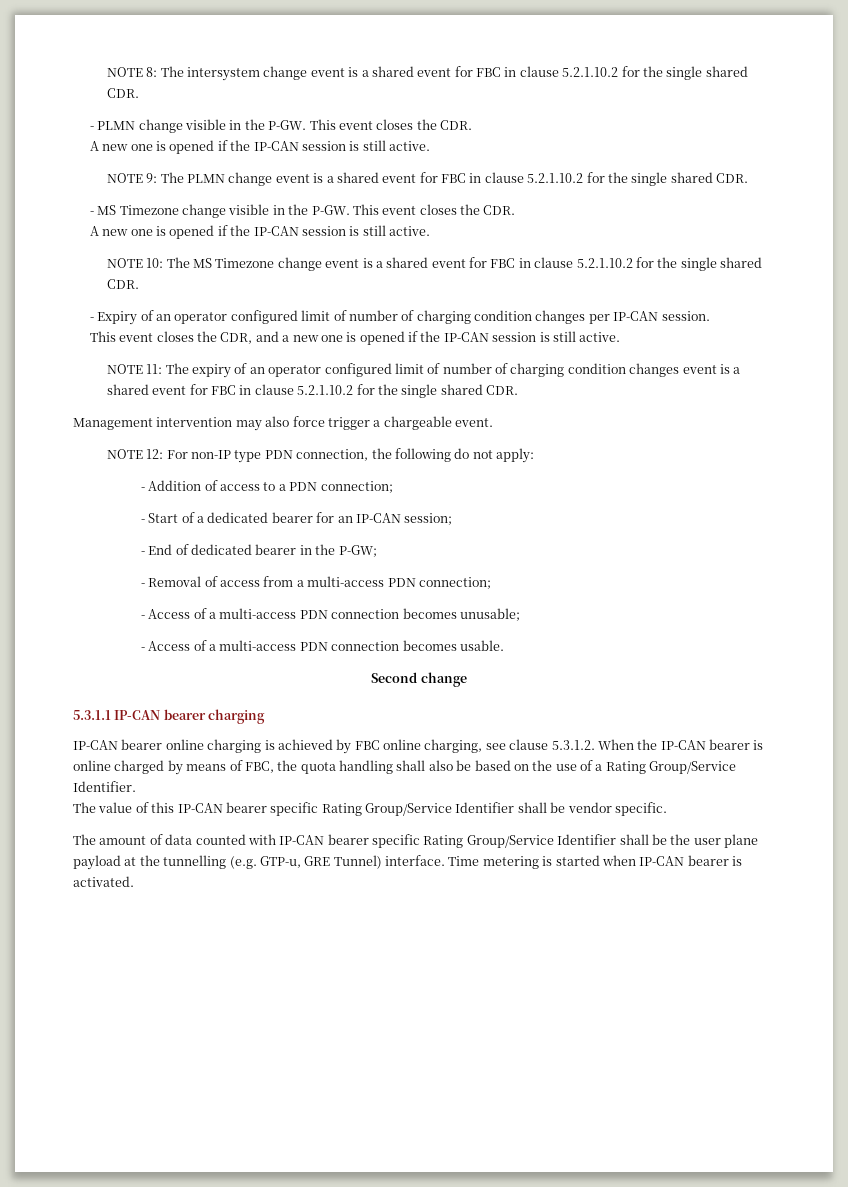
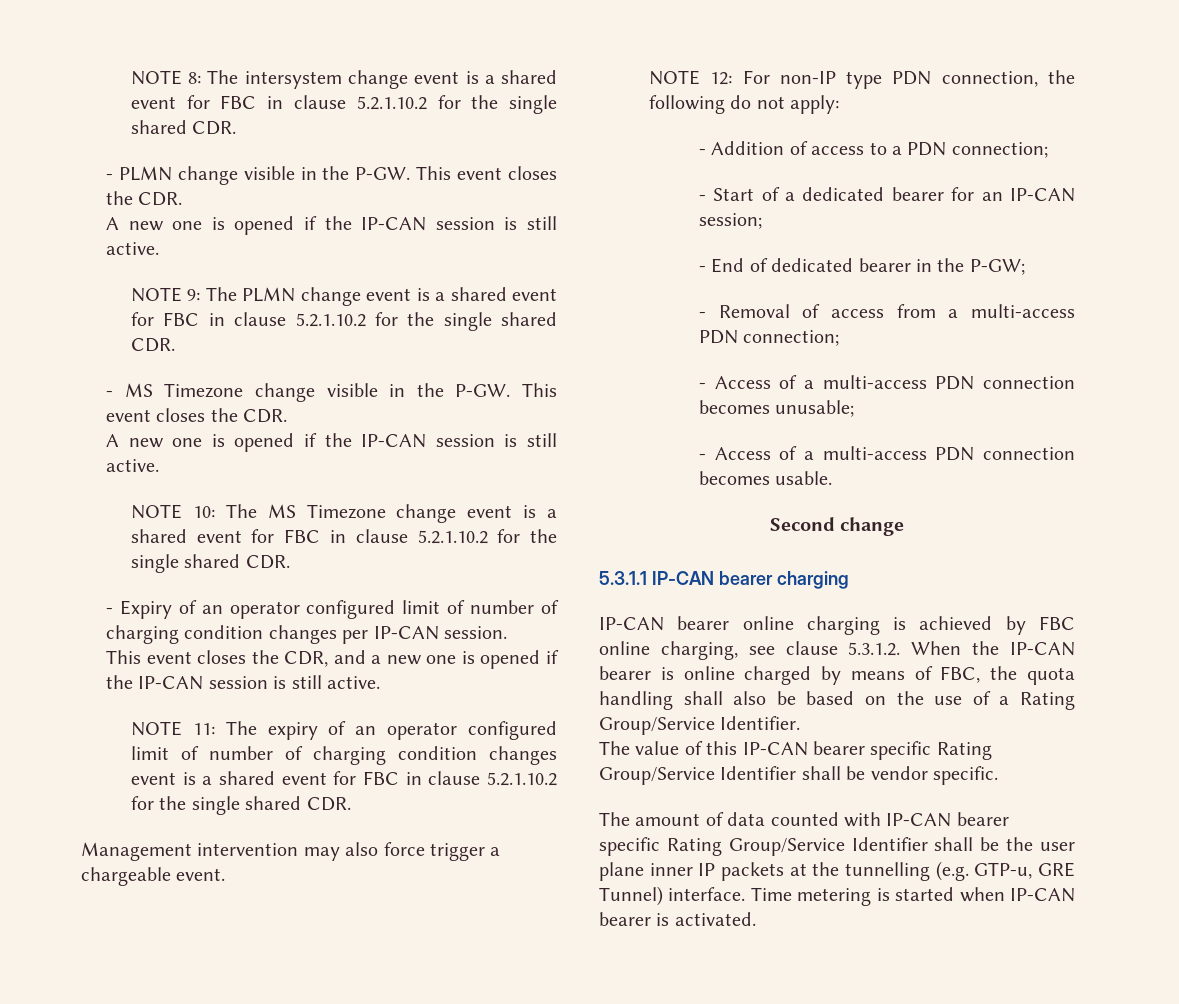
- The amount of data counted with IP-CAN bearer specific Rating Group/Service Identifier shall be the user plane payload at the tunnelling (e.g. GTP-u, GRE Tunnel) interface.
+ The amount of data counted with IP-CAN bearer specific Rating Group/Service Identifier shall be the user plane inner IP packets at the tunnelling (e.g. GTP-u, GRE Tunnel) interface.

